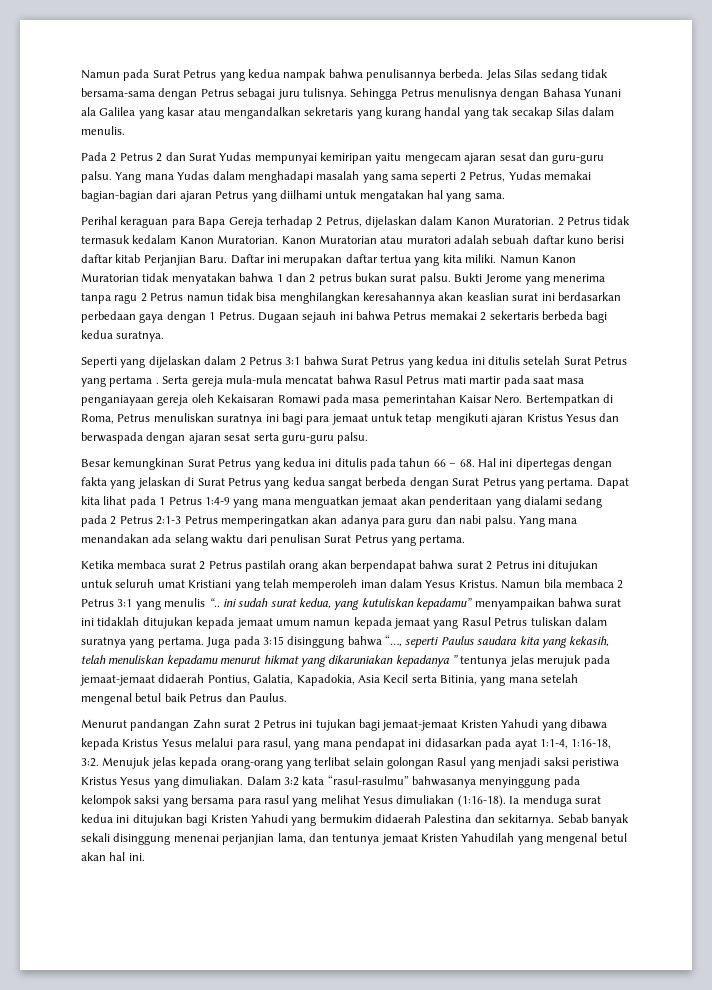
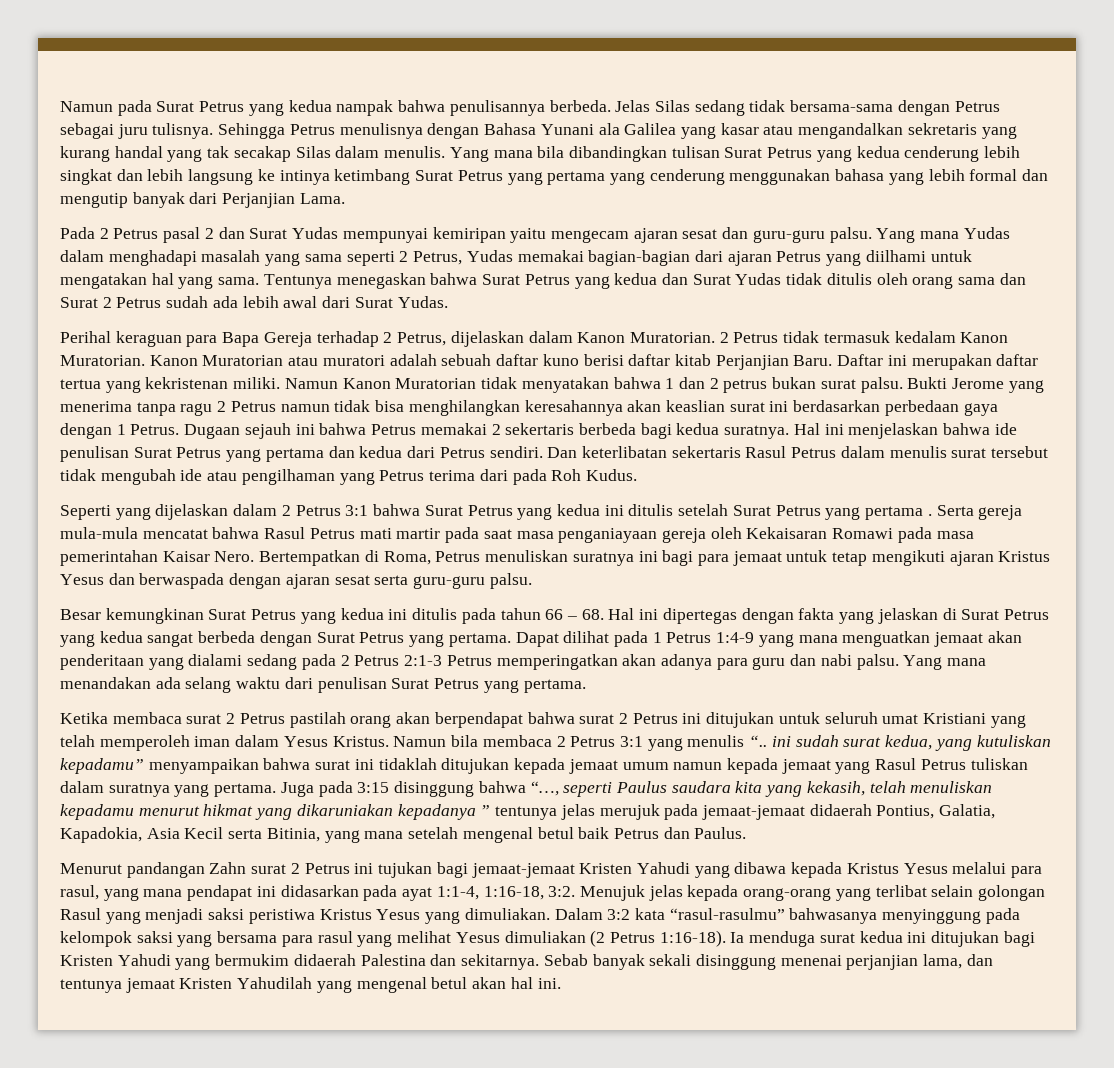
+ Yang mana bila dibandingkan tulisan Surat Petrus yang kedua cenderung lebih singkat dan lebih langsung ke intinya ketimbang Surat Petrus yang pertama yang cenderung menggunakan bahasa yang lebih formal dan mengutip banyak dari Perjanjian Lama.
- Pada 2 Petrus 2 dan Surat Yudas mempunyai kemiripan yaitu mengecam ajaran sesat dan guru-guru palsu.
+ Pada 2 Petrus pasal 2 dan Surat Yudas mempunyai kemiripan yaitu mengecam ajaran sesat dan guru-guru palsu.
+ Tentunya menegaskan bahwa Surat Petrus yang kedua dan Surat Yudas tidak ditulis oleh orang sama dan Surat 2 Petrus sudah ada lebih awal dari Surat Yudas.
- Daftar ini merupakan daftar tertua yang kita miliki.
+ Daftar ini merupakan daftar tertua yang kekristenan miliki.
+ Hal ini menjelaskan bahwa ide penulisan Surat Petrus yang pertama dan kedua dari Petrus sendiri. Dan keterlibatan sekertaris Rasul Petrus dalam menulis surat tersebut tidak mengubah ide atau pengilhaman yang Petrus terima dari pada Roh Kudus.
- Dapat kita lihat pada 1 Petrus 1:4-9 yang mana menguatkan jemaat akan penderitaan yang dialami sedang pada 2 Petrus 2:1-3 Petrus memperingatkan akan adanya para guru dan nabi palsu.
+ Dapat dilihat pada 1 Petrus 1:4-9 yang mana menguatkan jemaat akan penderitaan yang dialami sedang pada 2 Petrus 2:1-3 Petrus memperingatkan akan adanya para guru dan nabi palsu.
- Dalam 3:2 kata “rasul-rasulmu” bahwasanya menyinggung pada kelompok saksi yang bersama para rasul yang melihat Yesus dimuliakan (1:16-18).
+ Dalam 3:2 kata “rasul-rasulmu” bahwasanya menyinggung pada kelompok saksi yang bersama para rasul yang melihat Yesus dimuliakan (2 Petrus 1:16-18).

